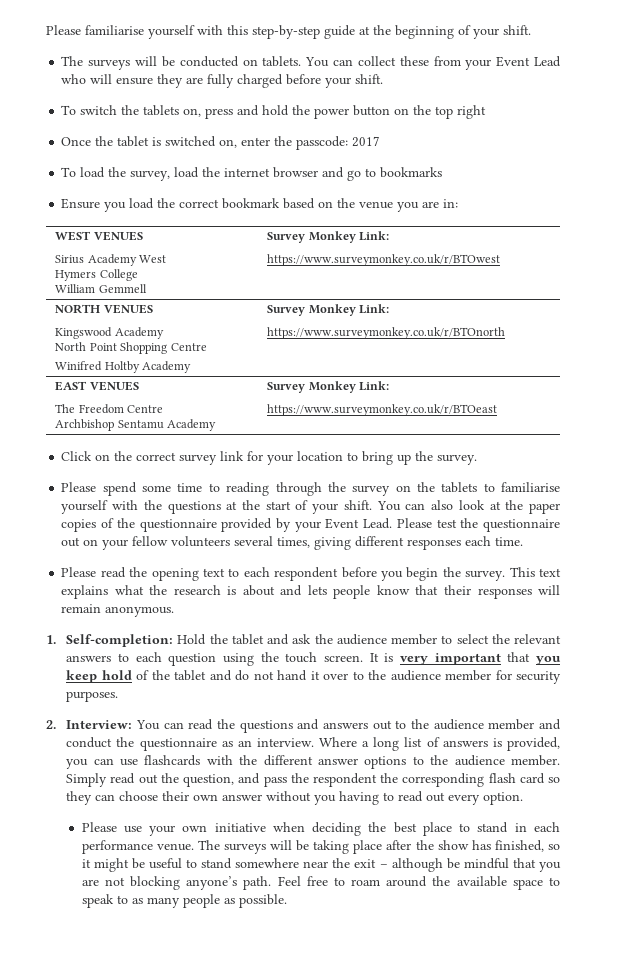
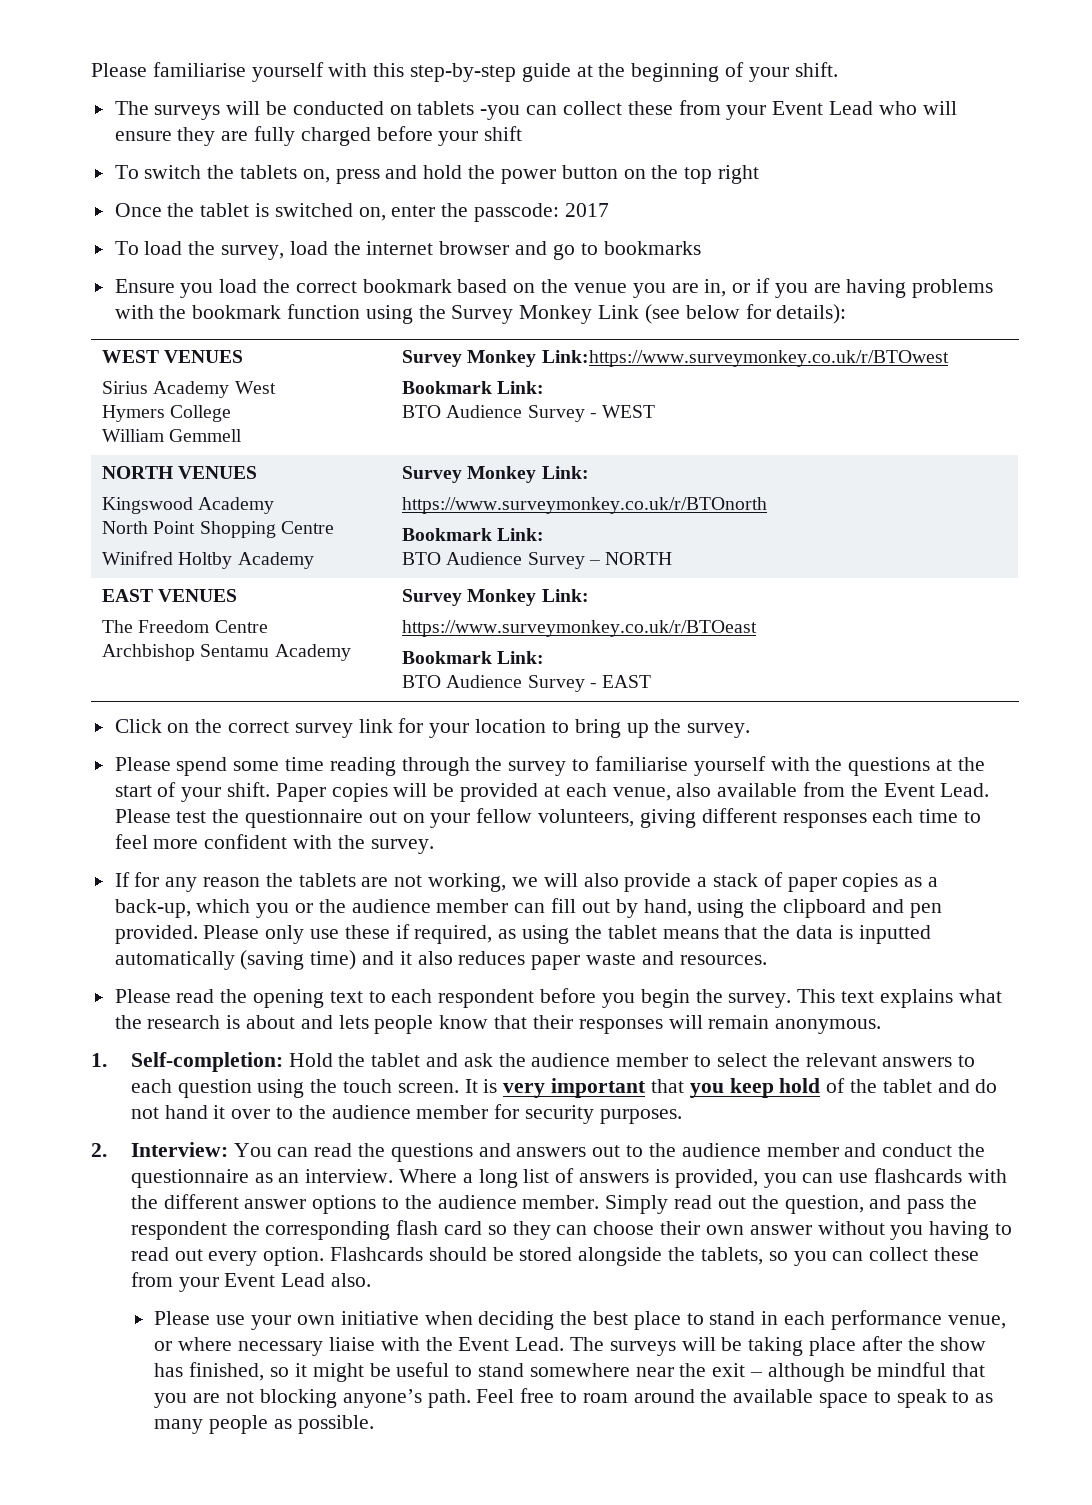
- The surveys will be conducted on tablets. You can collect these from your Event Lead who will ensure they are fully charged before your shift.
+ The surveys will be conducted on tablets -you can collect these from your Event Lead who will ensure they are fully charged before your shift
- Ensure you load the correct bookmark based on the venue you are in:
+ Ensure you load the correct bookmark based on the venue you are in, or if you are having problems with the bookmark function using the Survey Monkey Link (see below for details):
  WEST VENUES
  Sirius Academy West
  Hymers College
- William Gemmell | Survey Monkey Link:
- https://www.surveymonkey.co.uk/r/BTOwest
+ William Gemmell | Survey Monkey Link:https://www.surveymonkey.co.uk/r/BTOwest
+ Bookmark Link:
+ BTO Audience Survey - WEST
  NORTH VENUES
  Kingswood Academy
  North Point Shopping Centre
  Winifred Holtby Academy | Survey Monkey Link:
  https://www.surveymonkey.co.uk/r/BTOnorth
+ Bookmark Link:
+ BTO Audience Survey – NORTH
  EAST VENUES
  The Freedom Centre
  Archbishop Sentamu Academy | Survey Monkey Link:
  https://www.surveymonkey.co.uk/r/BTOeast
+ Bookmark Link:
+ BTO Audience Survey - EAST
- Please spend some time to reading through the survey on the tablets to familiarise yourself with the questions at the start of your shift.
+ Please spend some time reading through the survey to familiarise yourself with the questions at the start of your shift.
- You can also look at the paper copies of the questionnaire provided by your Event Lead.
+ Paper copies will be provided at each venue, also available from the Event Lead.
- Please test the questionnaire out on your fellow volunteers several times, giving different responses each time.
+ Please test the questionnaire out on your fellow volunteers, giving different responses each time to feel more confident with the survey.
+ If for any reason the tablets are not working, we will also provide a stack of paper copies as a back-up, which you or the audience member can fill out by hand, using the clipboard and pen provided. Please only use these if required, as using the tablet means that the data is inputted automatically (saving time) and it also reduces paper waste and resources.
+ Flashcards should be stored alongside the tablets, so you can collect these from your Event Lead also.
- Please use your own initiative when deciding the best place to stand in each performance venue.
+ Please use your own initiative when deciding the best place to stand in each performance venue, or where necessary liaise with the Event Lead.

